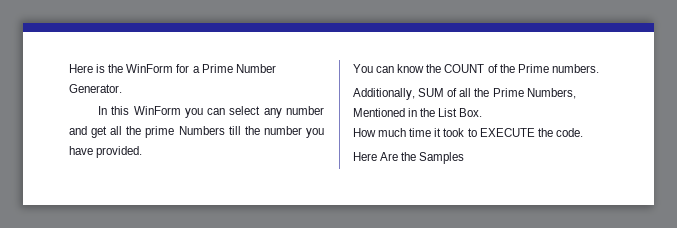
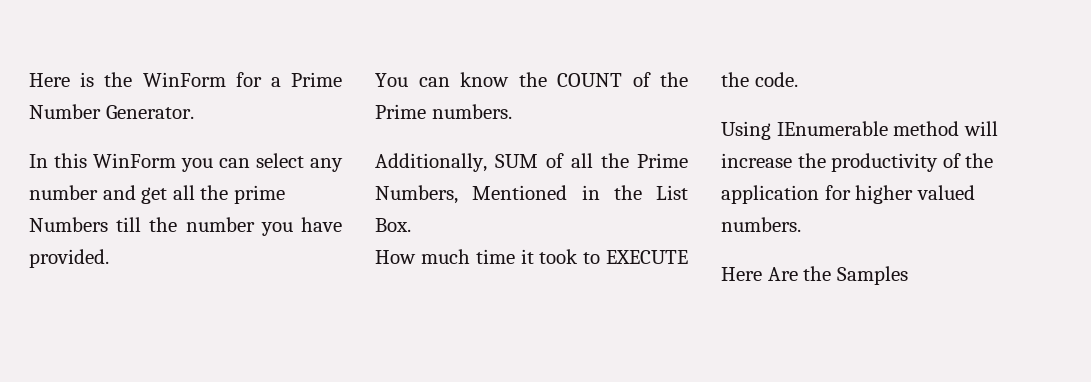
+ Using IEnumerable method will increase the productivity of the application for higher valued numbers.

